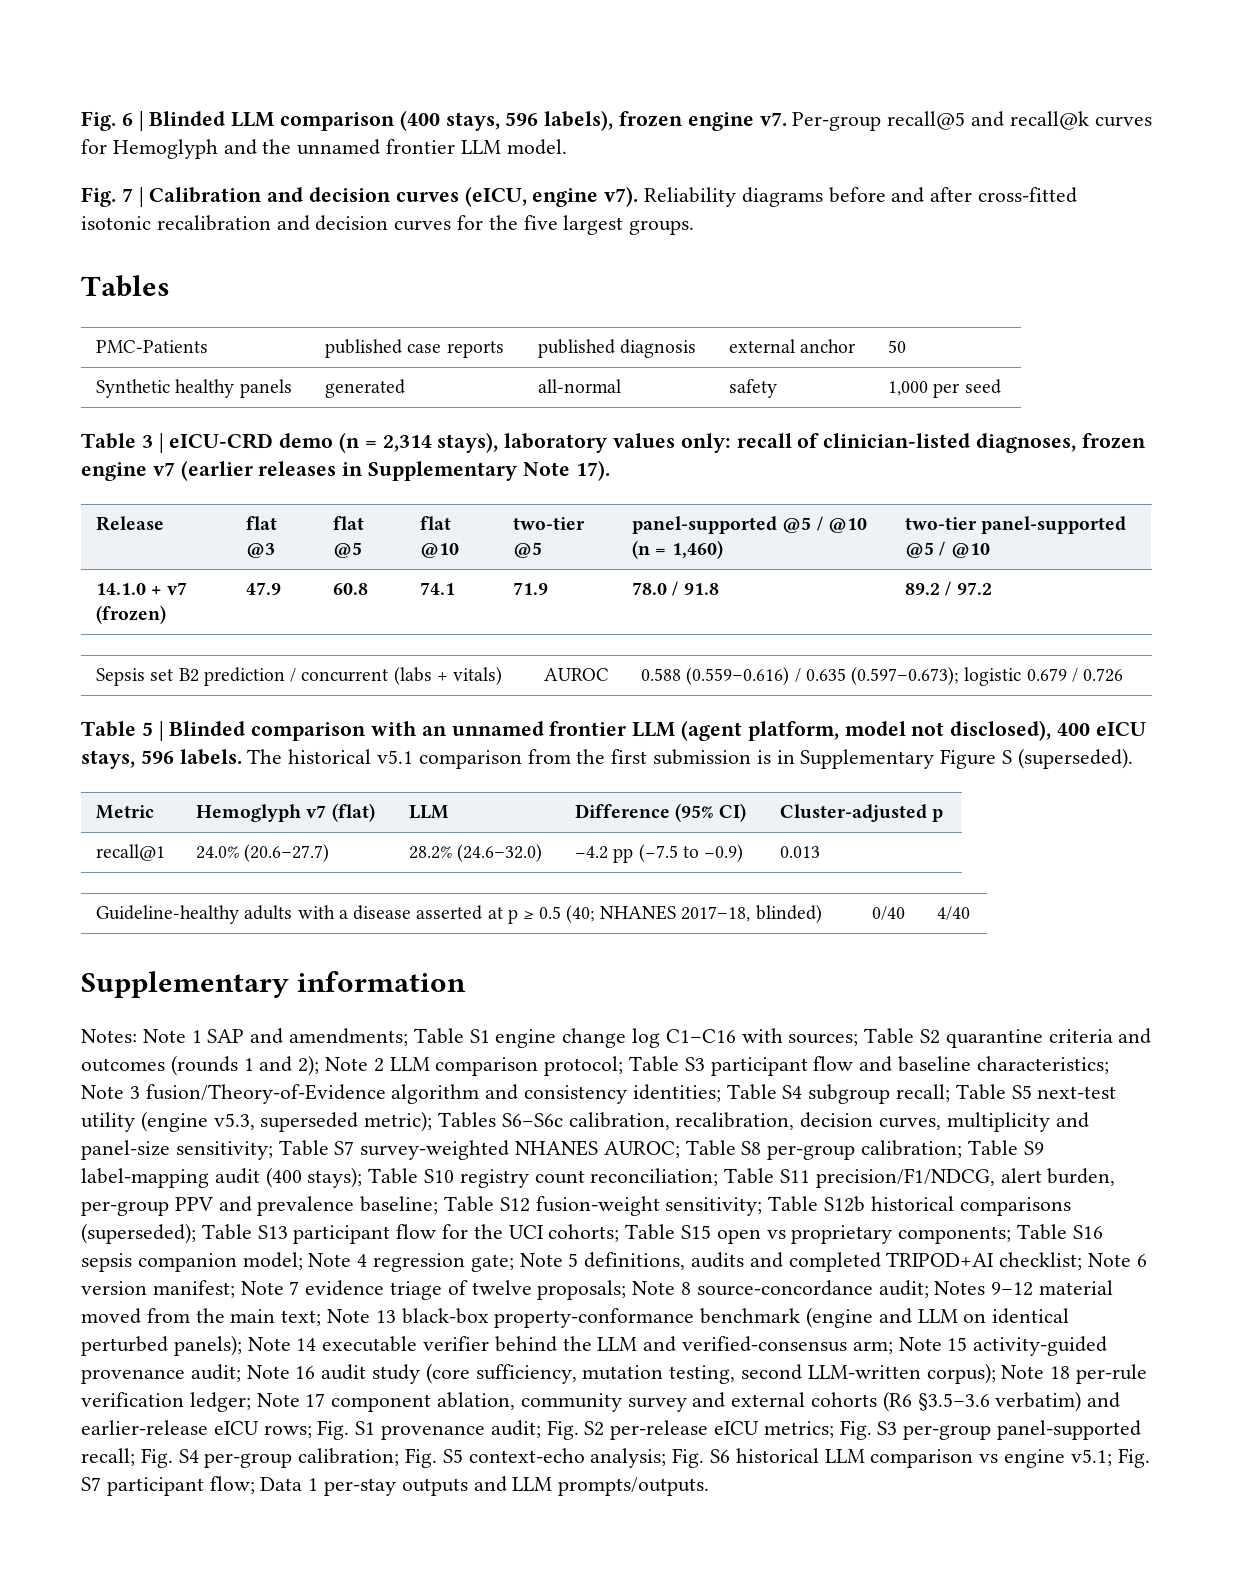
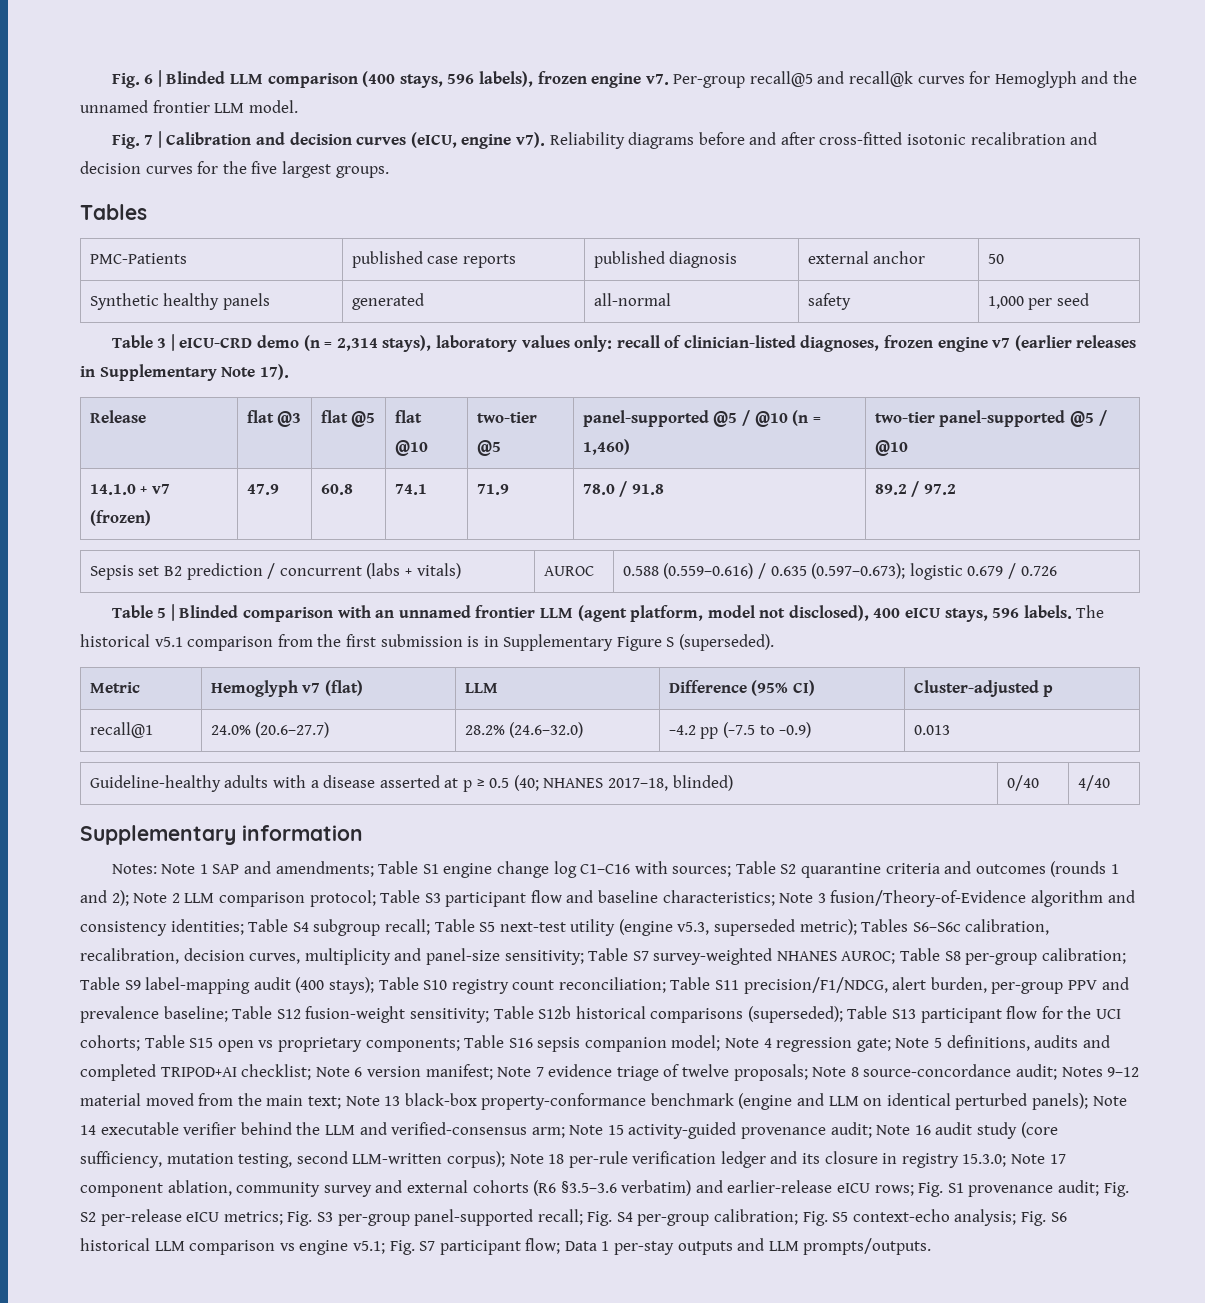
- Note 18 per-rule verification ledger;
+ Note 18 per-rule verification ledger and its closure in registry 15.3.0;

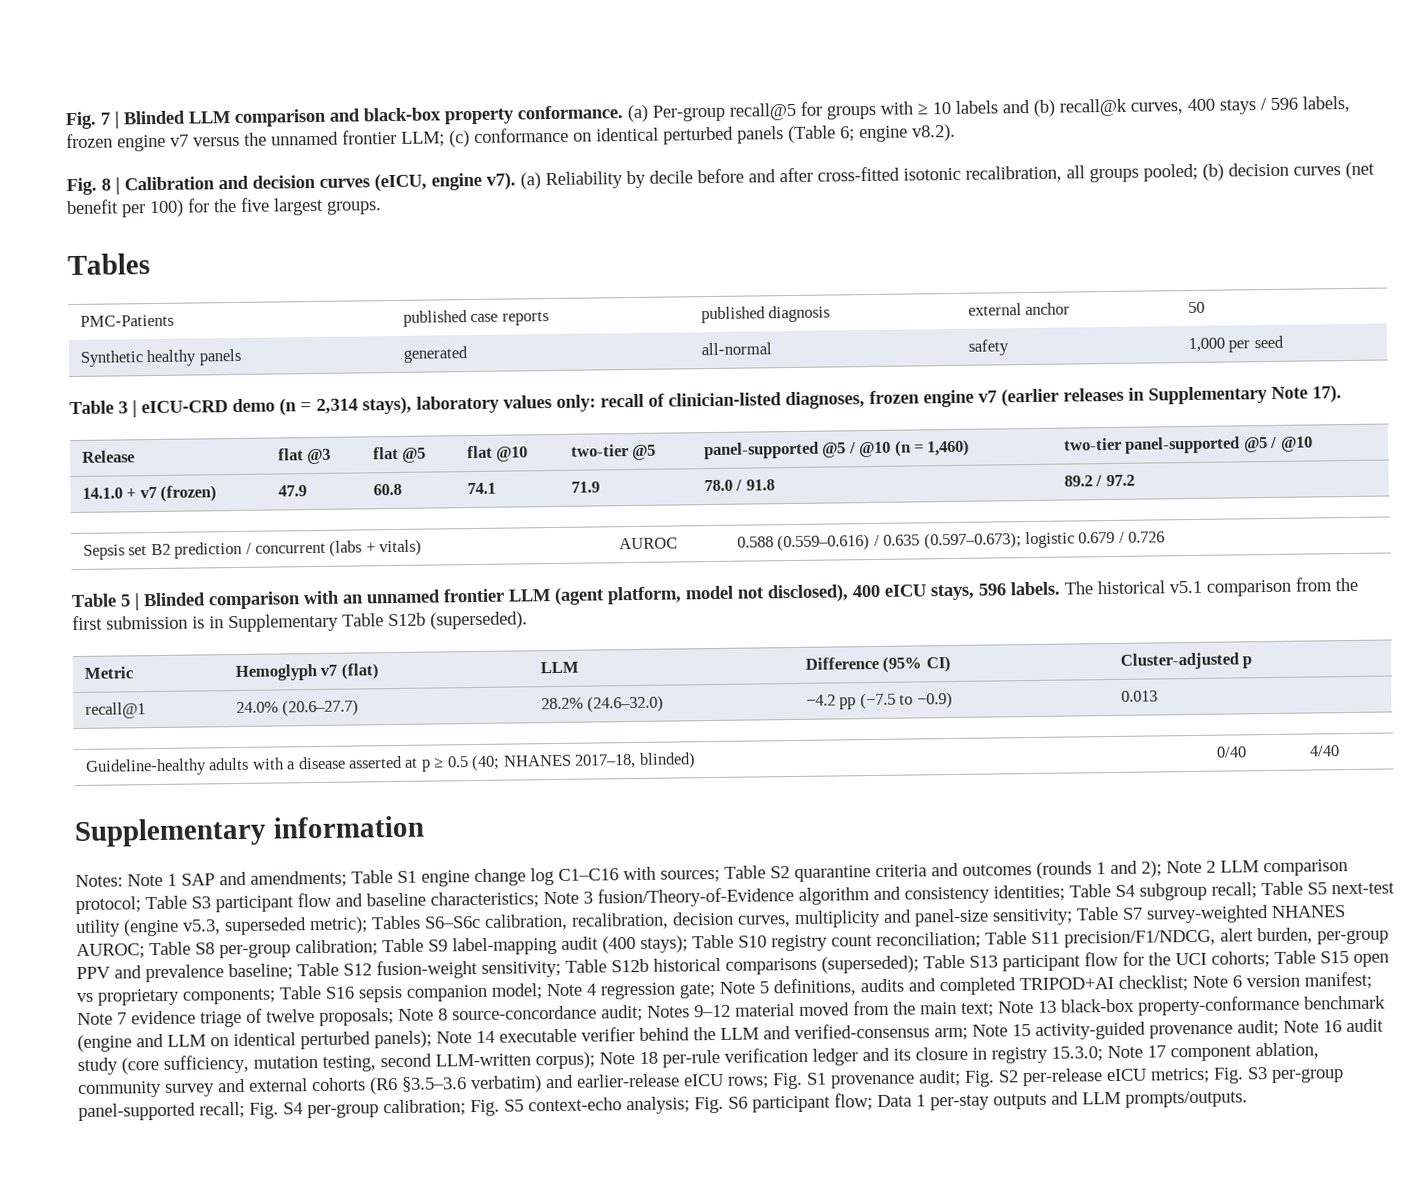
- Fig. 6 | Blinded LLM comparison (400 stays, 596 labels), frozen engine v7. Per-group recall@5 and recall@k curves for Hemoglyph and the unnamed frontier LLM model.
- Fig. 7 | Calibration and decision curves (eICU, engine v7).
+ Fig. 7 | Blinded LLM comparison and black-box property conformance. (a) Per-group recall@5 for groups with ≥ 10 labels and (b) recall@k curves, 400 stays / 596 labels, frozen engine v7 versus the unnamed frontier LLM; (c) conformance on identical perturbed panels (Table 6; engine v8.2).
+ Fig. 8 | Calibration and decision curves (eICU, engine v7).
- Reliability diagrams before and after cross-fitted isotonic recalibration and decision curves for the five largest groups.
+ (a) Reliability by decile before and after cross-fitted isotonic recalibration, all groups pooled; (b) decision curves (net benefit per 100) for the five largest groups.
- The historical v5.1 comparison from the first submission is in Supplementary Figure S (superseded).
+ The historical v5.1 comparison from the first submission is in Supplementary Table S12b (superseded).
- Fig. S6 historical LLM comparison vs engine v5.1; Fig. S7 participant flow;
+ Fig. S6 participant flow;

